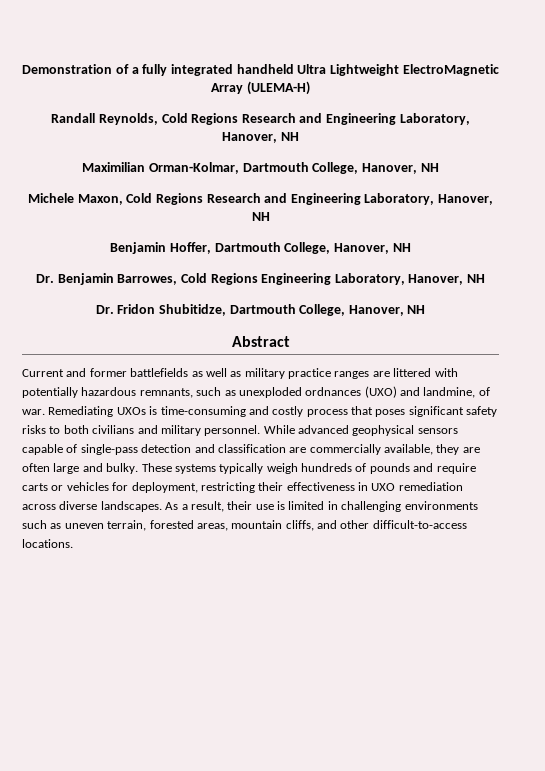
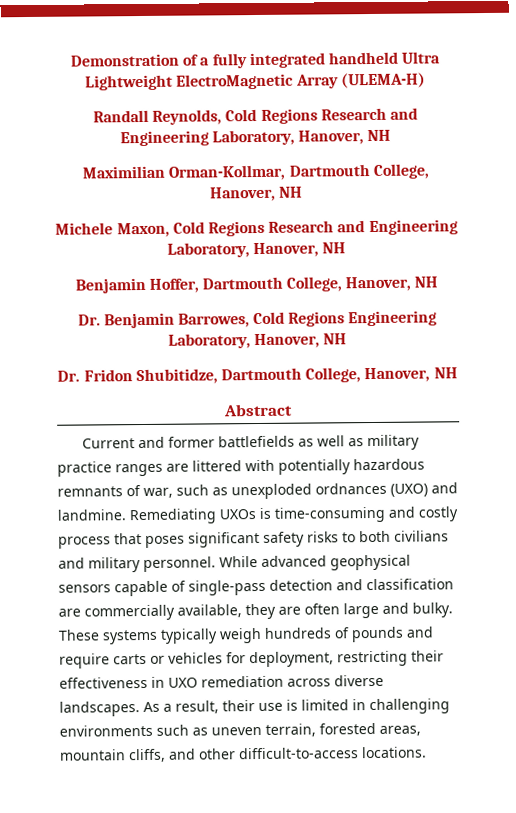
- Maximilian Orman-Kolmar, Dartmouth College, Hanover, NH
+ Maximilian Orman-Kollmar, Dartmouth College, Hanover, NH
- Current and former battlefields as well as military practice ranges are littered with potentially hazardous remnants, such as unexploded ordnances (UXO) and landmine, of war.
+ Current and former battlefields as well as military practice ranges are littered with potentially hazardous remnants of war, such as unexploded ordnances (UXO) and landmine.

